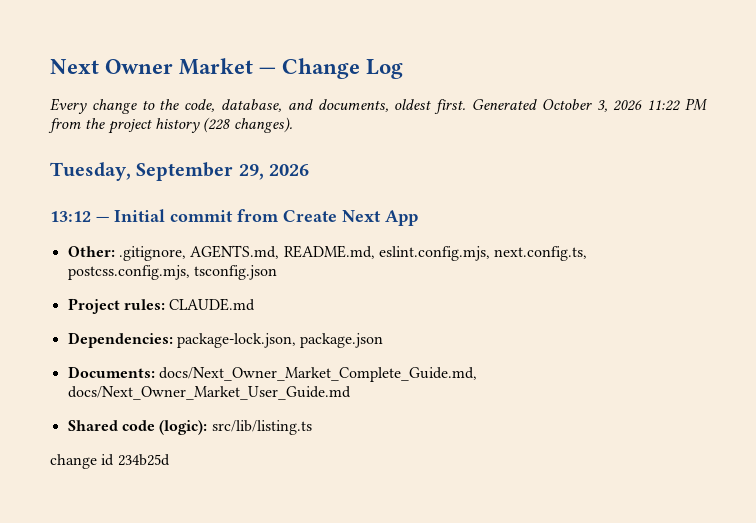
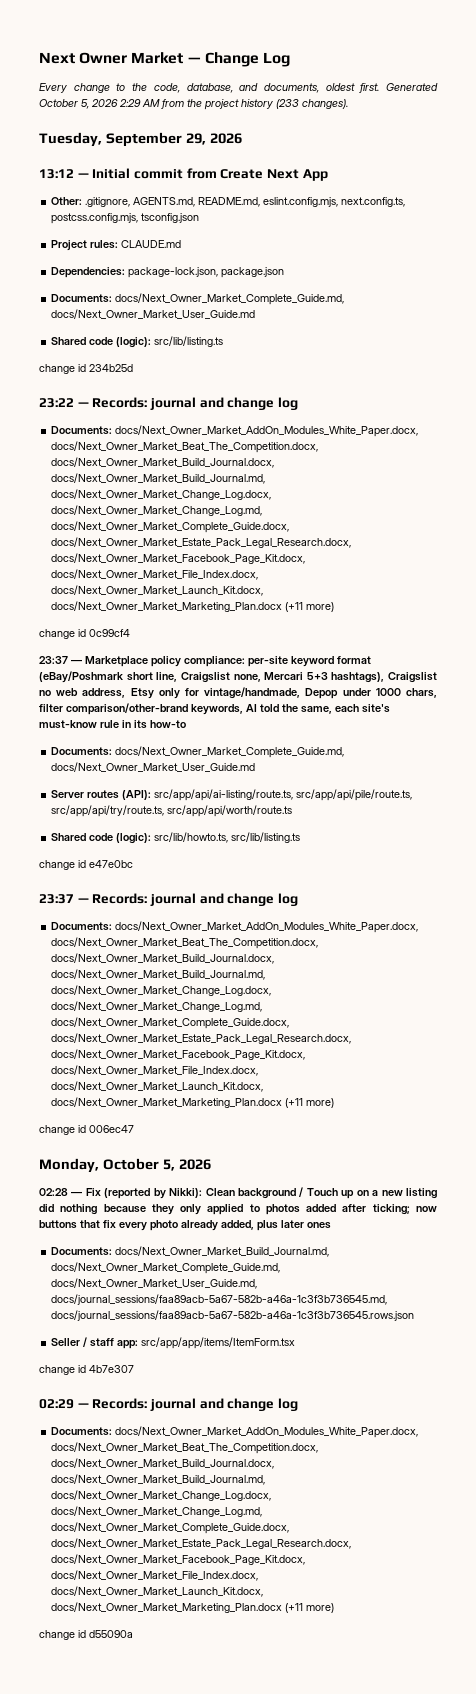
- Generated October 3, 2026 11:22 PM from the project history (228 changes).
+ Generated October 5, 2026 2:29 AM from the project history (233 changes).
+ 23:22 — Records: journal and change log
+ Documents: docs/Next_Owner_Market_AddOn_Modules_White_Paper.docx, docs/Next_Owner_Market_Beat_The_Competition.docx, docs/Next_Owner_Market_Build_Journal.docx, docs/Next_Owner_Market_Build_Journal.md, docs/Next_Owner_Market_Change_Log.docx, docs/Next_Owner_Market_Change_Log.md, docs/Next_Owner_Market_Complete_Guide.docx, docs/Next_Owner_Market_Estate_Pack_Legal_Research.docx, docs/Next_Owner_Market_Facebook_Page_Kit.docx, docs/Next_Owner_Market_File_Index.docx, docs/Next_Owner_Market_Launch_Kit.docx, docs/Next_Owner_Market_Marketing_Plan.docx (+11 more)
+ change id 0c99cf4
+ 23:37 — Marketplace policy compliance: per-site keyword format (eBay/Poshmark short line, Craigslist none, Mercari 5+3 hashtags), Craigslist no web address, Etsy only for vintage/handmade, Depop under 1000 chars, filter comparison/other-brand keywords, AI told the same, each site's must-know rule in its how-to
+ Documents: docs/Next_Owner_Market_Complete_Guide.md, docs/Next_Owner_Market_User_Guide.md
+ Server routes (API): src/app/api/ai-listing/route.ts, src/app/api/pile/route.ts, src/app/api/try/route.ts, src/app/api/worth/route.ts
+ Shared code (logic): src/lib/howto.ts, src/lib/listing.ts
+ change id e47e0bc
+ 23:37 — Records: journal and change log
+ Documents: docs/Next_Owner_Market_AddOn_Modules_White_Paper.docx, docs/Next_Owner_Market_Beat_The_Competition.docx, docs/Next_Owner_Market_Build_Journal.docx, docs/Next_Owner_Market_Build_Journal.md, docs/Next_Owner_Market_Change_Log.docx, docs/Next_Owner_Market_Change_Log.md, docs/Next_Owner_Market_Complete_Guide.docx, docs/Next_Owner_Market_Estate_Pack_Legal_Research.docx, docs/Next_Owner_Market_Facebook_Page_Kit.docx, docs/Next_Owner_Market_File_Index.docx, docs/Next_Owner_Market_Launch_Kit.docx, docs/Next_Owner_Market_Marketing_Plan.docx (+11 more)
+ change id 006ec47
+ Monday, October 5, 2026
+ 02:28 — Fix (reported by Nikki): Clean background / Touch up on a new listing did nothing because they only applied to photos added after ticking; now buttons that fix every photo already added, plus later ones
+ Documents: docs/Next_Owner_Market_Build_Journal.md, docs/Next_Owner_Market_Complete_Guide.md, docs/Next_Owner_Market_User_Guide.md, docs/journal_sessions/faa89acb-5a67-582b-a46a-1c3f3b736545.md, docs/journal_sessions/faa89acb-5a67-582b-a46a-1c3f3b736545.rows.json
+ Seller / staff app: src/app/app/items/ItemForm.tsx
+ change id 4b7e307
+ 02:29 — Records: journal and change log
+ Documents: docs/Next_Owner_Market_AddOn_Modules_White_Paper.docx, docs/Next_Owner_Market_Beat_The_Competition.docx, docs/Next_Owner_Market_Build_Journal.docx, docs/Next_Owner_Market_Build_Journal.md, docs/Next_Owner_Market_Change_Log.docx, docs/Next_Owner_Market_Change_Log.md, docs/Next_Owner_Market_Complete_Guide.docx, docs/Next_Owner_Market_Estate_Pack_Legal_Research.docx, docs/Next_Owner_Market_Facebook_Page_Kit.docx, docs/Next_Owner_Market_File_Index.docx, docs/Next_Owner_Market_Launch_Kit.docx, docs/Next_Owner_Market_Marketing_Plan.docx (+11 more)
+ change id d55090a

